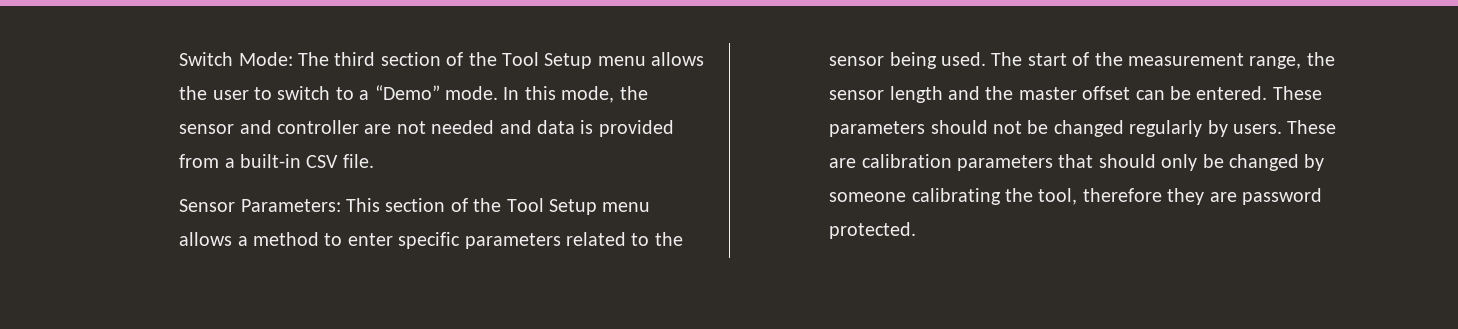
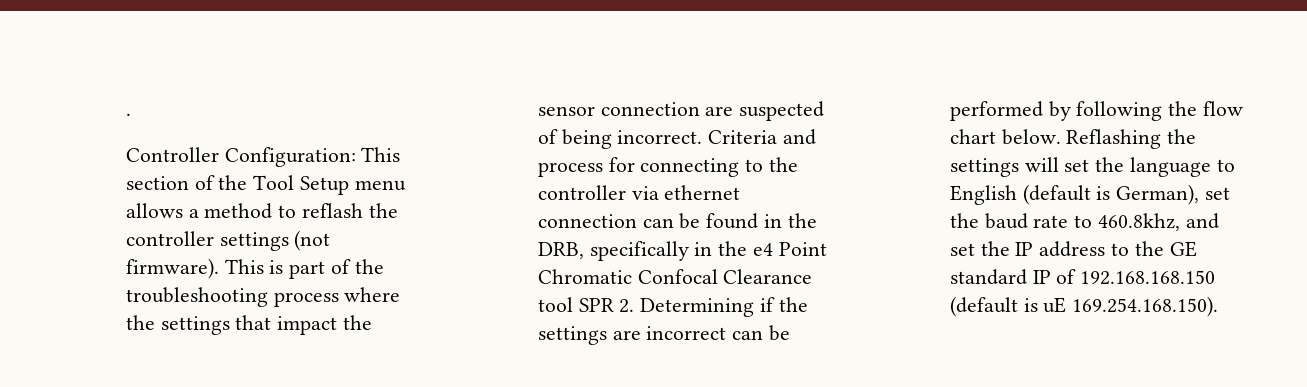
- Switch Mode: The third section of the Tool Setup menu allows the user to switch to a “Demo” mode. In this mode, the sensor and controller are not needed and data is provided from a built-in CSV file.
- Sensor Parameters: This section of the Tool Setup menu allows a method to enter specific parameters related to the sensor being used. The start of the measurement range, the sensor length and the master offset can be entered. These parameters should not be changed regularly by users. These are calibration parameters that should only be changed by someone calibrating the tool, therefore they are password protected.
+ .
+ Controller Configuration: This section of the Tool Setup menu allows a method to reflash the controller settings (not firmware). This is part of the troubleshooting process where the settings that impact the sensor connection are suspected of being incorrect. Criteria and process for connecting to the controller via ethernet connection can be found in the DRB, specifically in the e4 Point Chromatic Confocal Clearance tool SPR 2. Determining if the settings are incorrect can be performed by following the flow chart below. Reflashing the settings will set the language to English (default is German), set the baud rate to 460.8khz, and set the IP address to the GE standard IP of 192.168.168.150 (default is uE 169.254.168.150).

